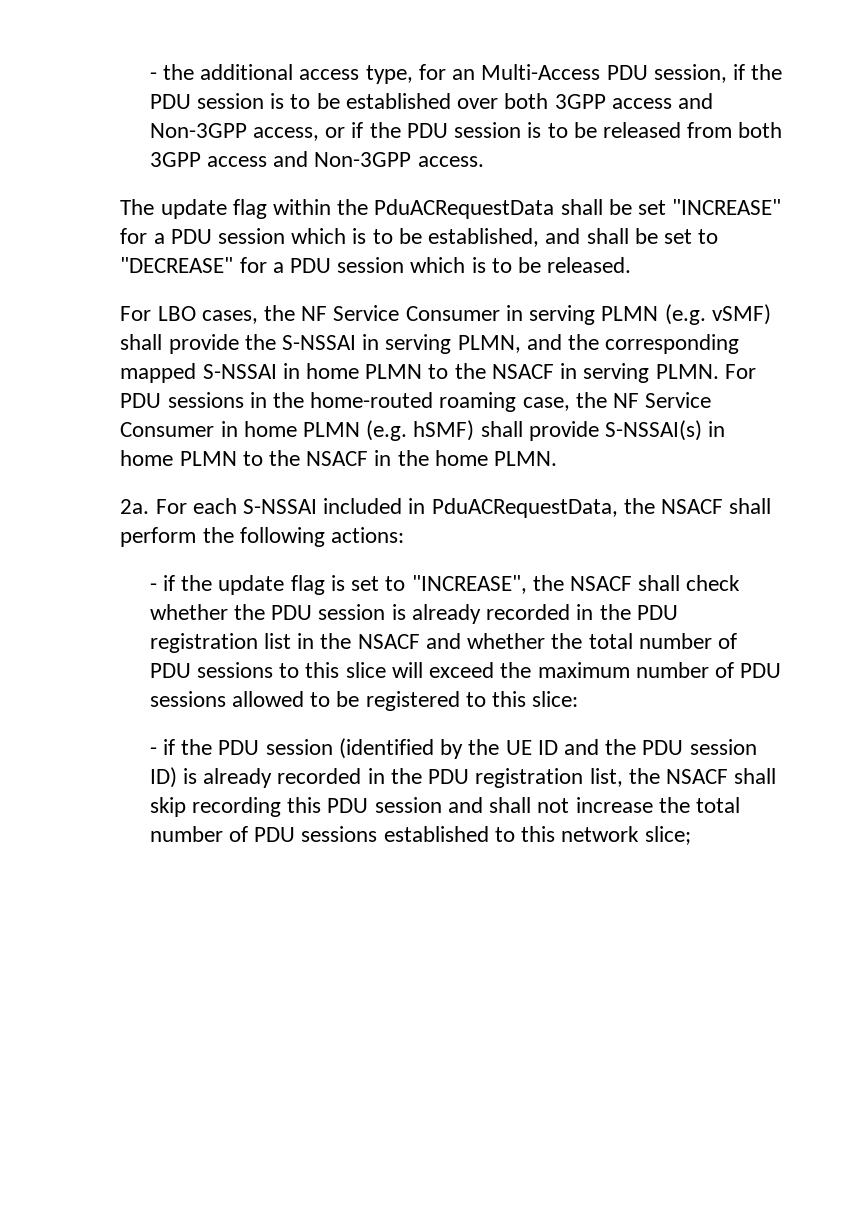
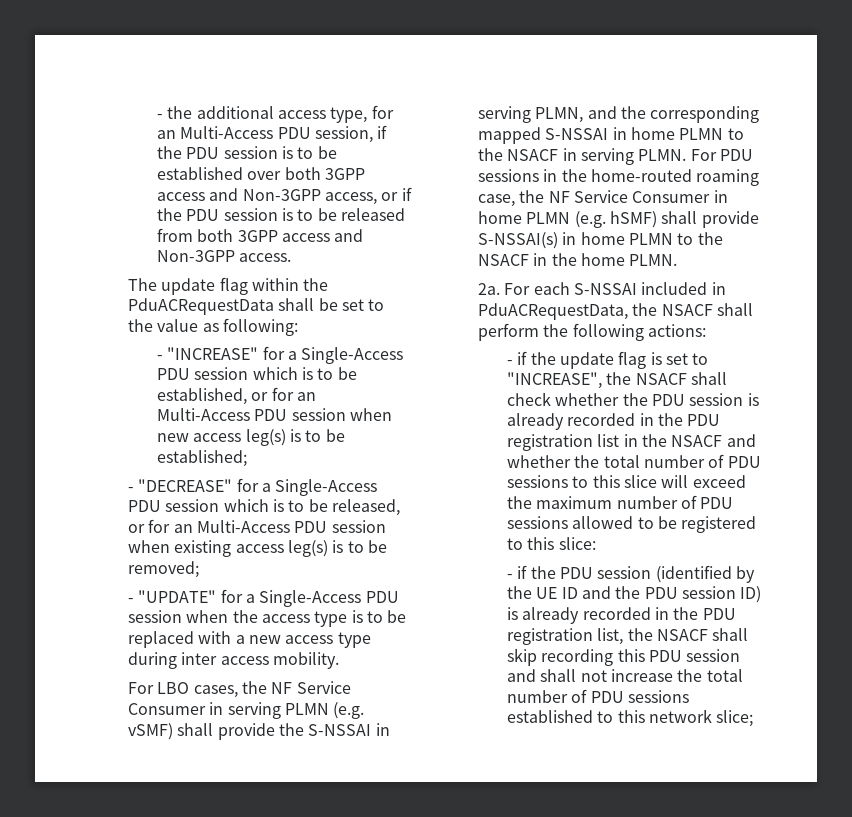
- The update flag within the PduACRequestData shall be set "INCREASE" for a PDU session which is to be established, and shall be set to "DECREASE" for a PDU session which is to be released.
+ The update flag within the PduACRequestData shall be set to the value as following:
+ - "INCREASE" for a Single-Access PDU session which is to be established, or for an Multi-Access PDU session when new access leg(s) is to be established;
+ - "DECREASE" for a Single-Access PDU session which is to be released, or for an Multi-Access PDU session when existing access leg(s) is to be removed;
+ - "UPDATE" for a Single-Access PDU session when the access type is to be replaced with a new access type during inter access mobility.

